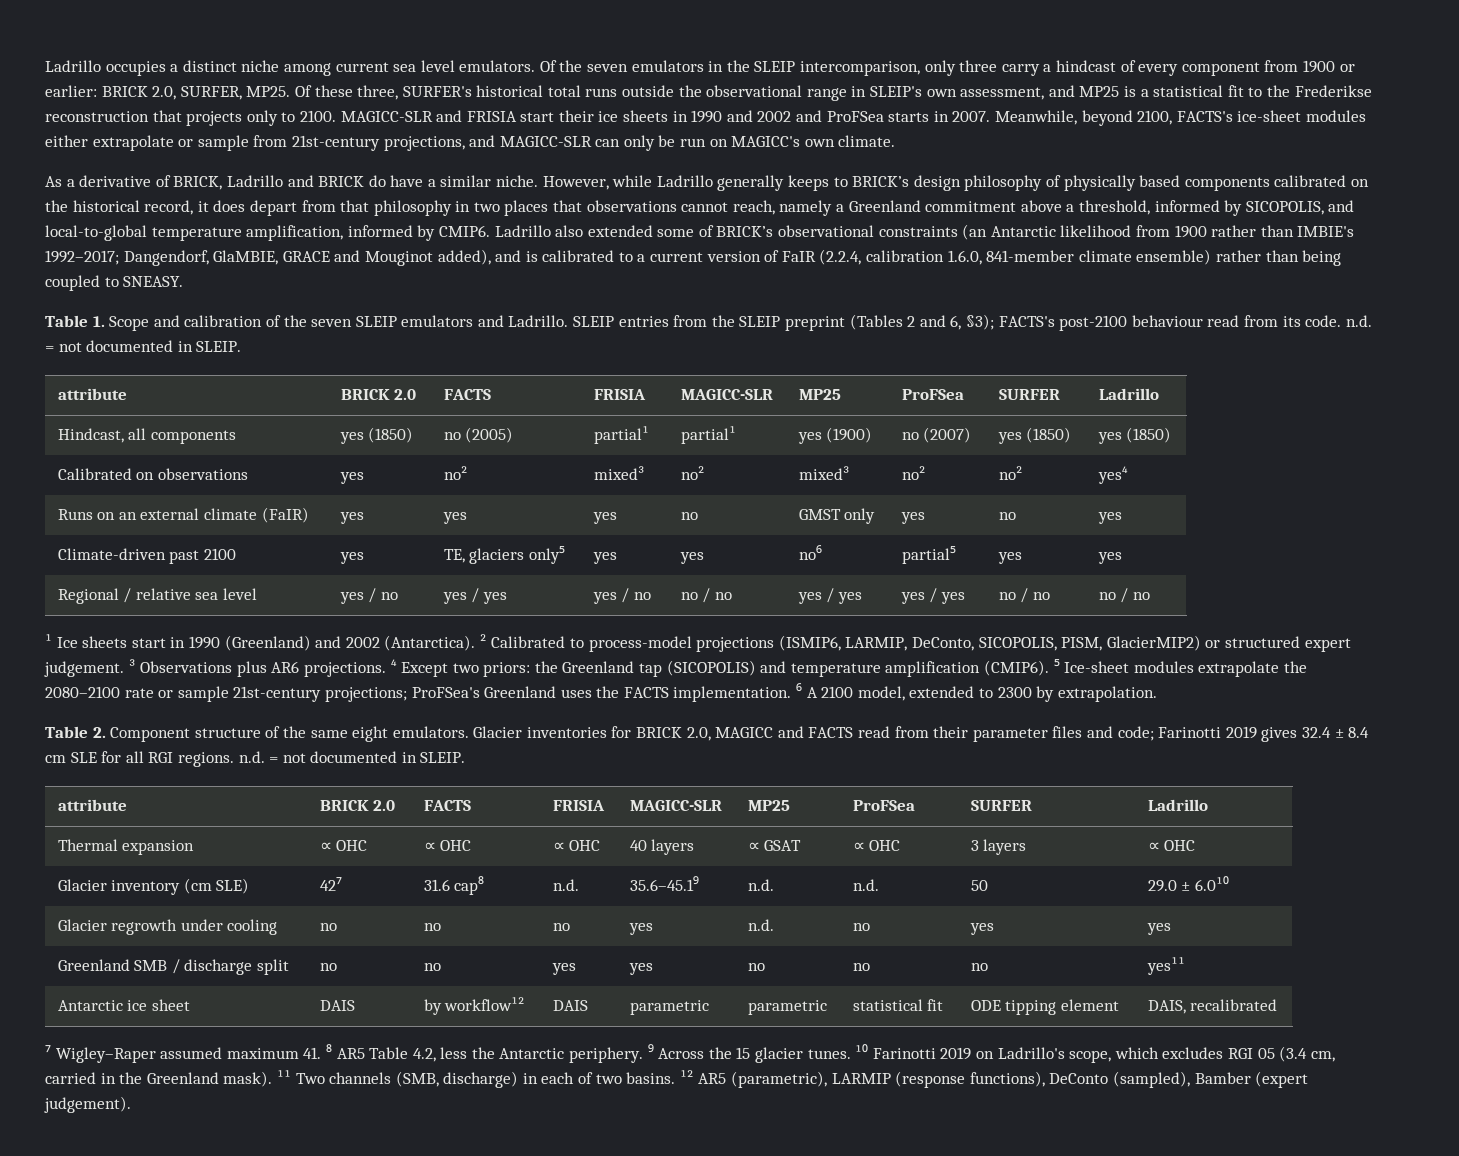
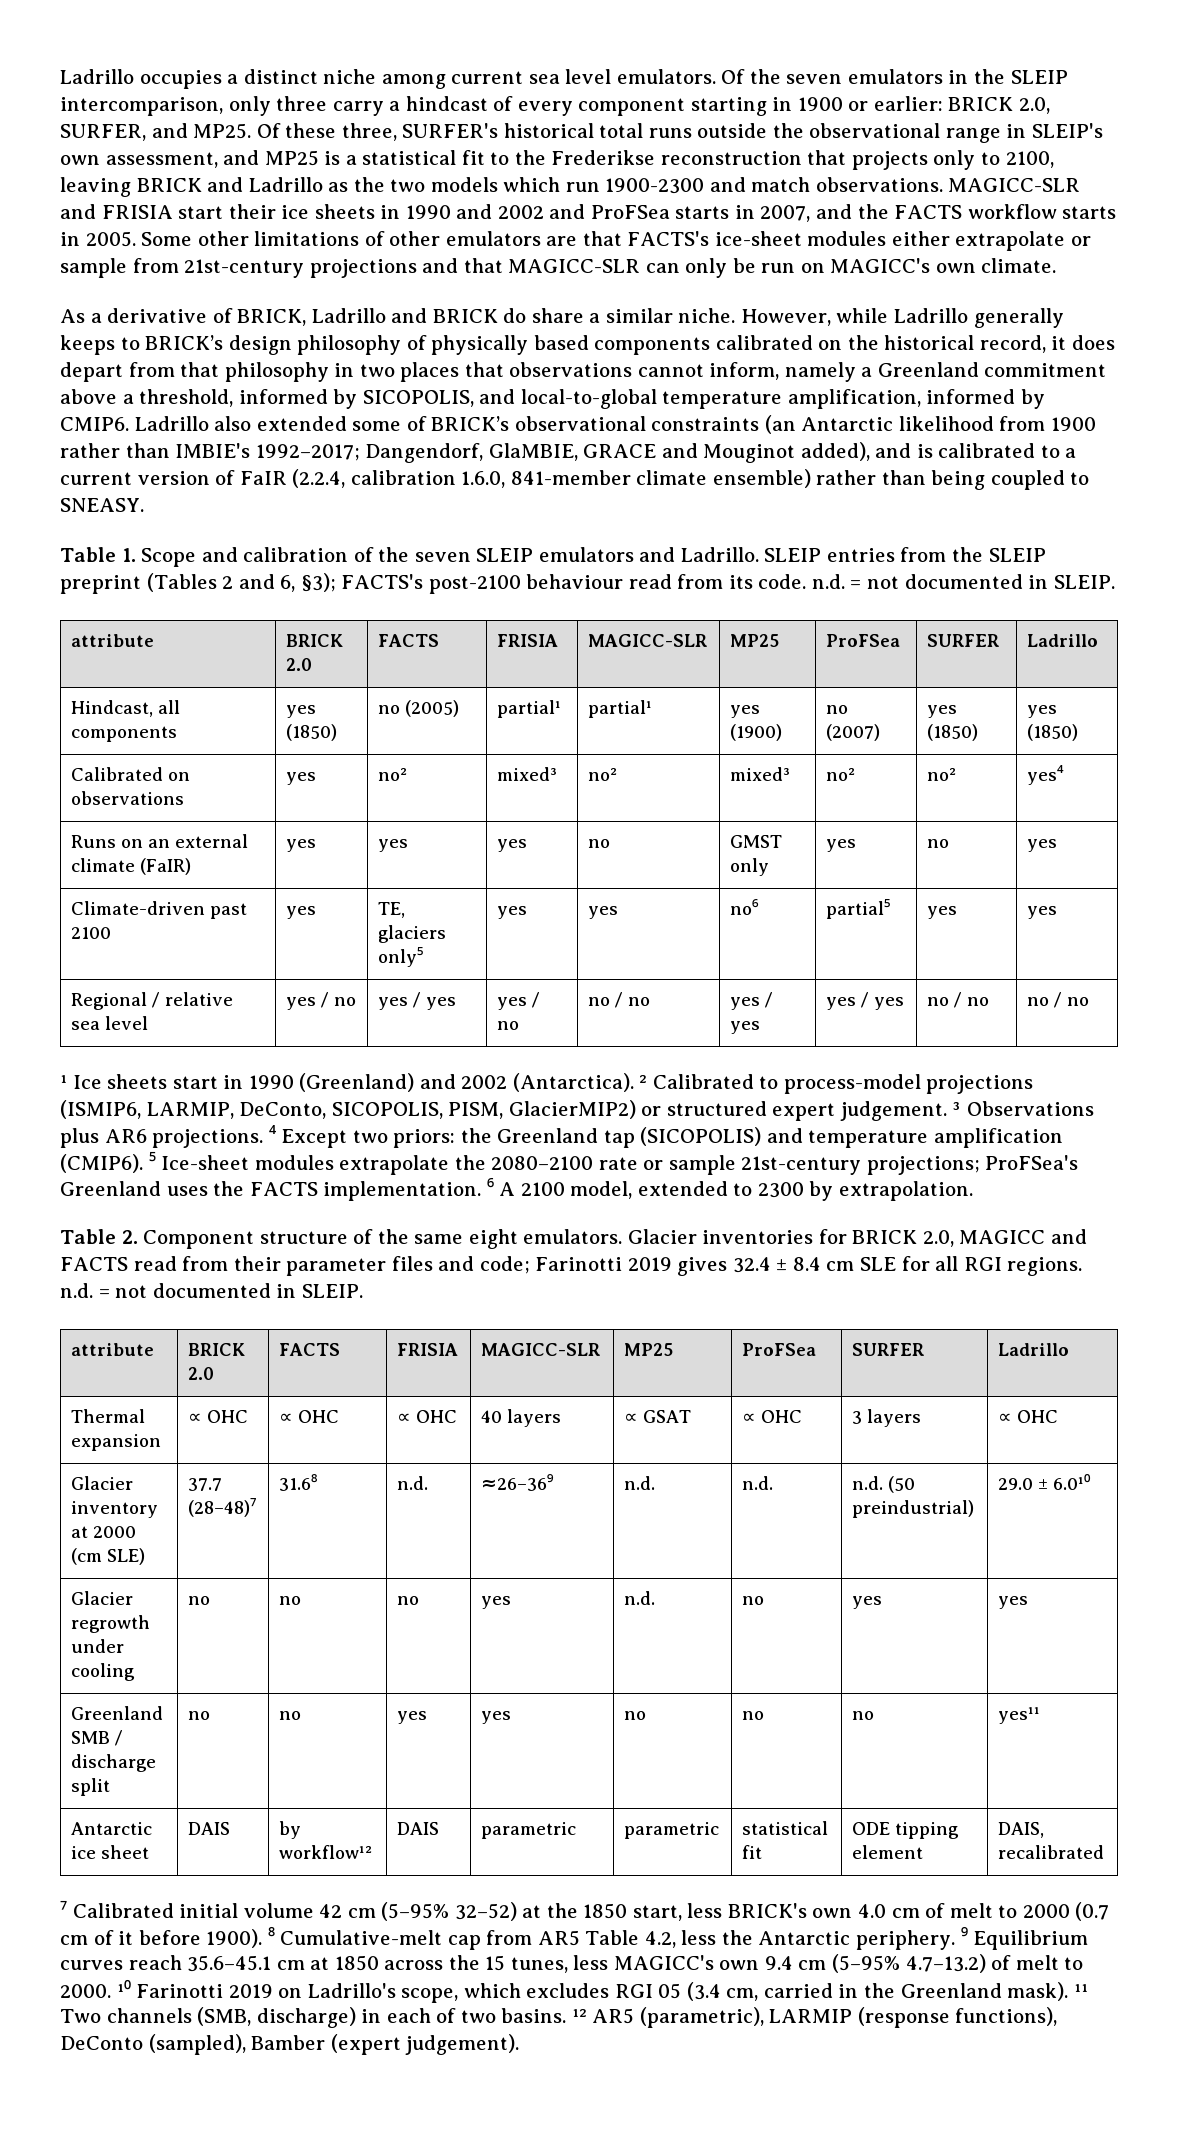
- Of the seven emulators in the SLEIP intercomparison, only three carry a hindcast of every component from 1900 or earlier: BRICK 2.0, SURFER, MP25.
+ Of the seven emulators in the SLEIP intercomparison, only three carry a hindcast of every component starting in 1900 or earlier: BRICK 2.0, SURFER, and MP25.
- Of these three, SURFER's historical total runs outside the observational range in SLEIP's own assessment, and MP25 is a statistical fit to the Frederikse reconstruction that projects only to 2100.
+ Of these three, SURFER's historical total runs outside the observational range in SLEIP's own assessment, and MP25 is a statistical fit to the Frederikse reconstruction that projects only to 2100, leaving BRICK and Ladrillo as the two models which run 1900-2300 and match observations.
- MAGICC-SLR and FRISIA start their ice sheets in 1990 and 2002 and ProFSea starts in 2007. Meanwhile, beyond 2100, FACTS's ice-sheet modules either extrapolate or sample from 21st-century projections, and MAGICC-SLR can only be run on MAGICC's own climate.
+ MAGICC-SLR and FRISIA start their ice sheets in 1990 and 2002 and ProFSea starts in 2007, and the FACTS workflow starts in 2005. Some other limitations of other emulators are that FACTS's ice-sheet modules either extrapolate or sample from 21st-century projections and that MAGICC-SLR can only be run on MAGICC's own climate.
- As a derivative of BRICK, Ladrillo and BRICK do have a similar niche.
+ As a derivative of BRICK, Ladrillo and BRICK do share a similar niche.
- However, while Ladrillo generally keeps to BRICK’s design philosophy of physically based components calibrated on the historical record, it does depart from that philosophy in two places that observations cannot reach, namely a Greenland commitment above a threshold, informed by SICOPOLIS, and local-to-global temperature amplification, informed by CMIP6.
+ However, while Ladrillo generally keeps to BRICK’s design philosophy of physically based components calibrated on the historical record, it does depart from that philosophy in two places that observations cannot inform, namely a Greenland commitment above a threshold, informed by SICOPOLIS, and local-to-global temperature amplification, informed by CMIP6.
- Glacier inventory (cm SLE) | 42⁷ | 31.6 cap⁸ | n.d. | 35.6–45.1⁹ | n.d. | n.d. | 50 | 29.0 ± 6.0¹⁰
+ Glacier inventory at 2000 (cm SLE) | 37.7 (28–48)⁷ | 31.6⁸ | n.d. | ≈26–36⁹ | n.d. | n.d. | n.d. (50 preindustrial) | 29.0 ± 6.0¹⁰
- ⁷ Wigley–Raper assumed maximum 41. ⁸ AR5 Table 4.2, less the Antarctic periphery.
+ ⁷ Calibrated initial volume 42 cm (5–95% 32–52) at the 1850 start, less BRICK's own 4.0 cm of melt to 2000 (0.7 cm of it before 1900). ⁸ Cumulative-melt cap from AR5 Table 4.2, less the Antarctic periphery.
- ⁹ Across the 15 glacier tunes.
+ ⁹ Equilibrium curves reach 35.6–45.1 cm at 1850 across the 15 tunes, less MAGICC's own 9.4 cm (5–95% 4.7–13.2) of melt to 2000.

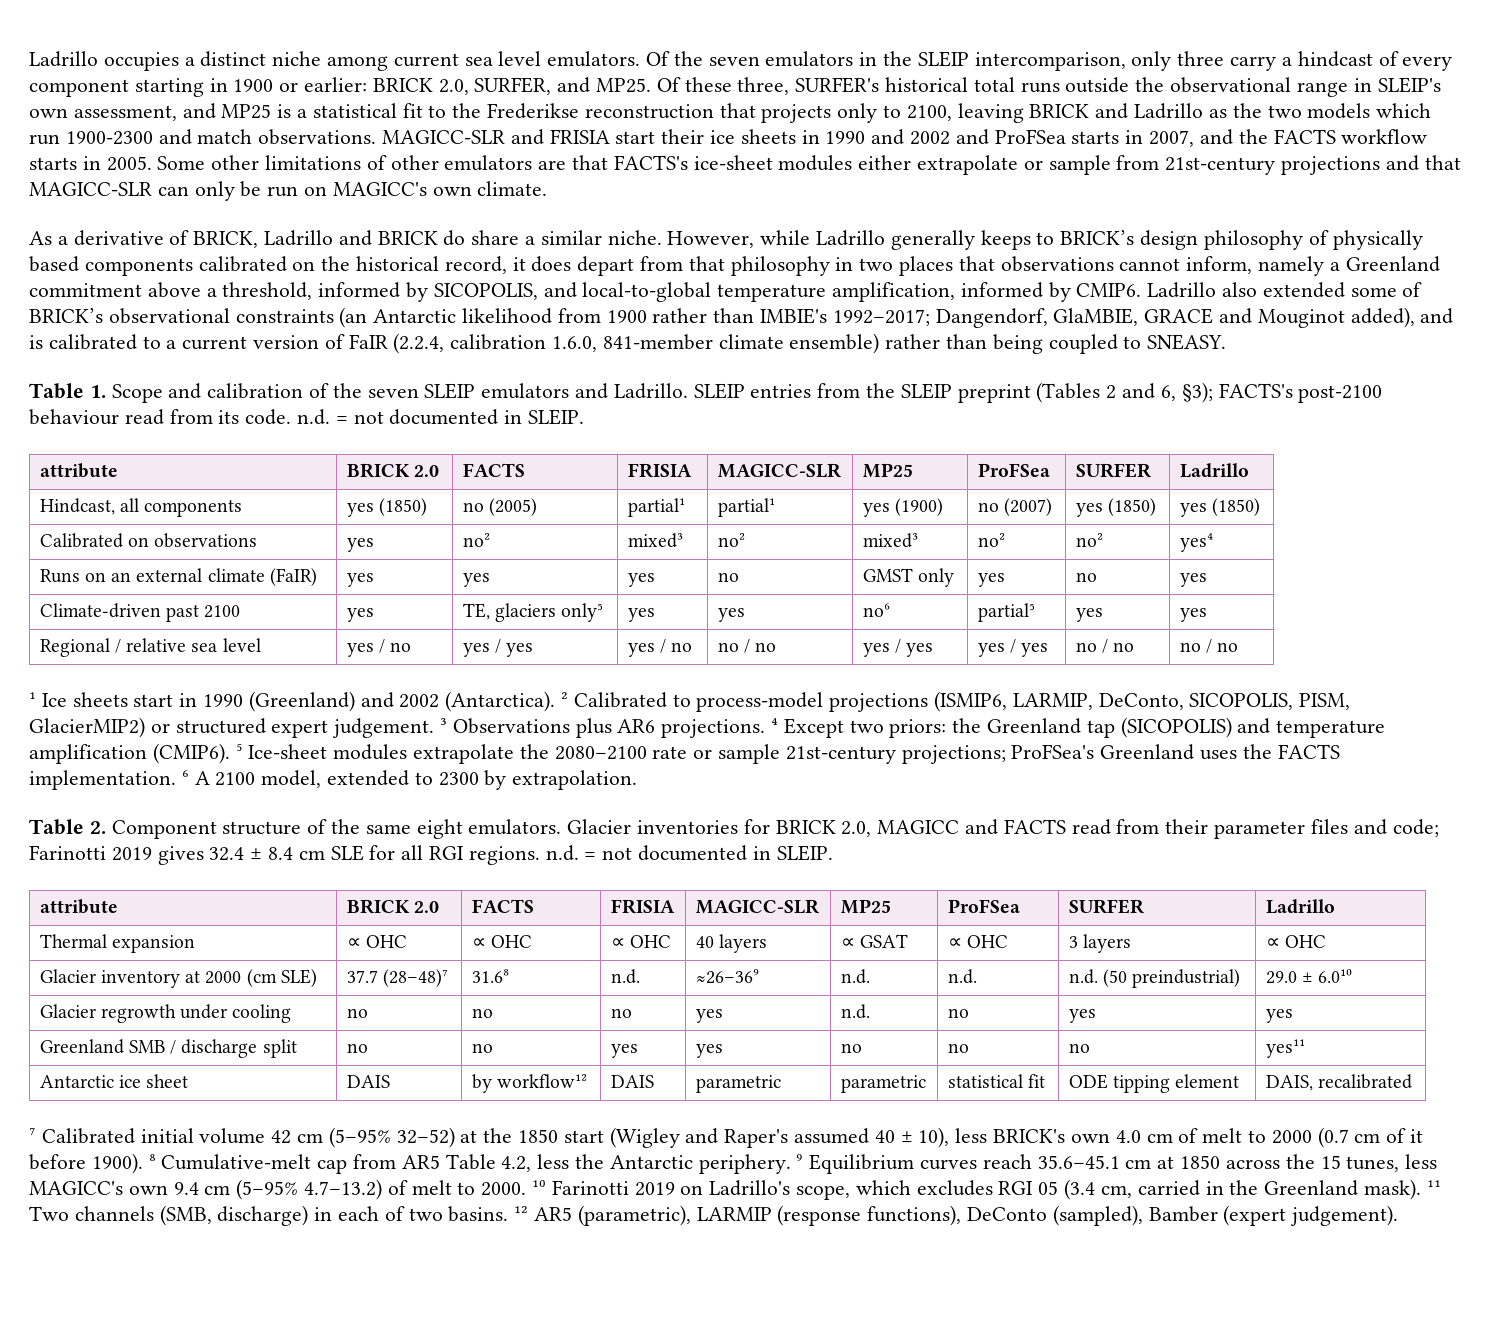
- ⁷ Calibrated initial volume 42 cm (5–95% 32–52) at the 1850 start, less BRICK's own 4.0 cm of melt to 2000 (0.7 cm of it before 1900).
+ ⁷ Calibrated initial volume 42 cm (5–95% 32–52) at the 1850 start (Wigley and Raper's assumed 40 ± 10), less BRICK's own 4.0 cm of melt to 2000 (0.7 cm of it before 1900).

